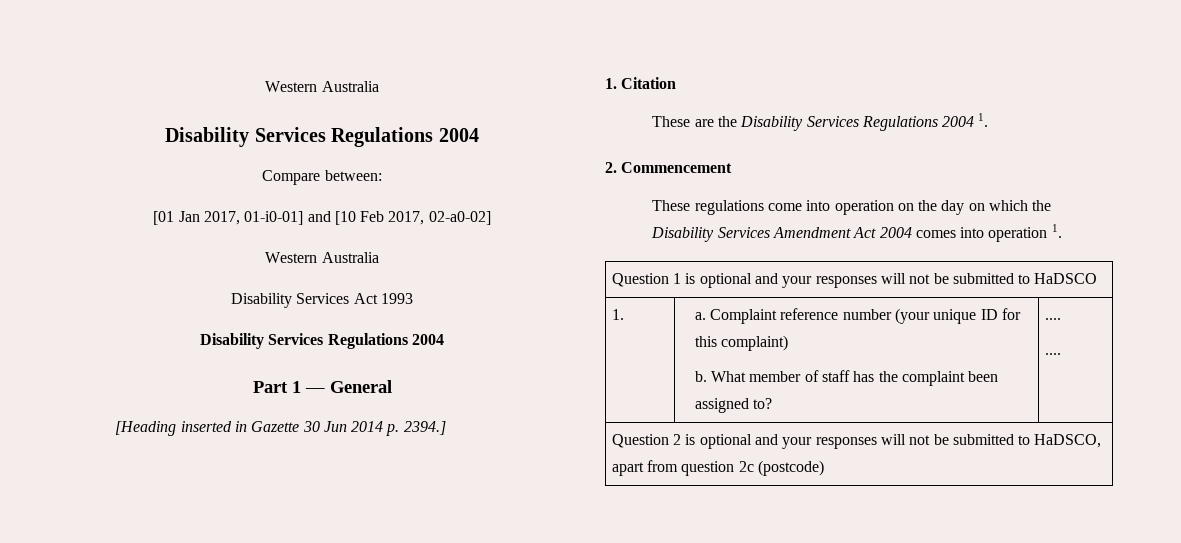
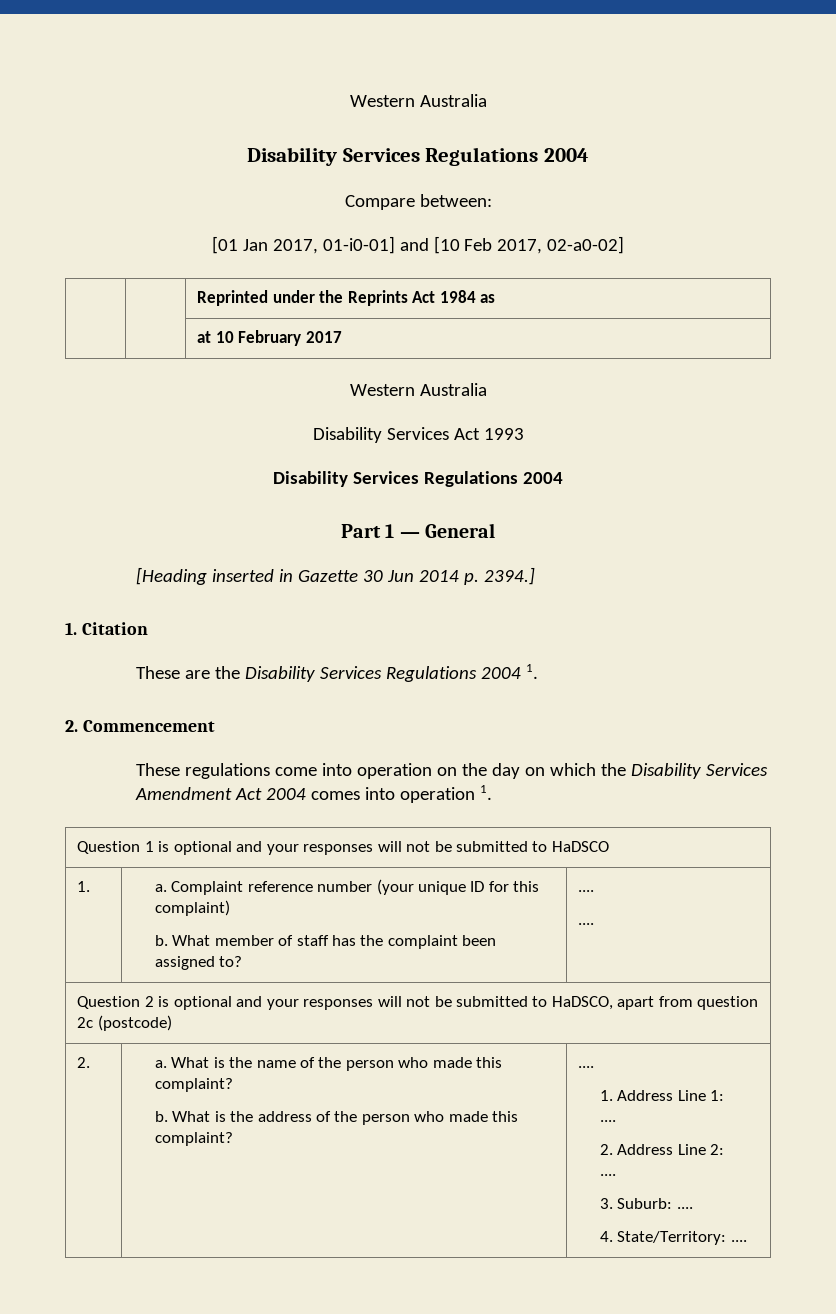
+ | | Reprinted under the Reprints Act 1984 as
+ | | at 10 February 2017
+ 2. | a. What is the name of the person who made this complaint?
+ b. What is the address of the person who made this complaint? | ....
+ 1. Address Line 1:
+ ....
+ 2. Address Line 2:
+ ....
+ 3. Suburb: ....
+ 4. State/Territory: ....

